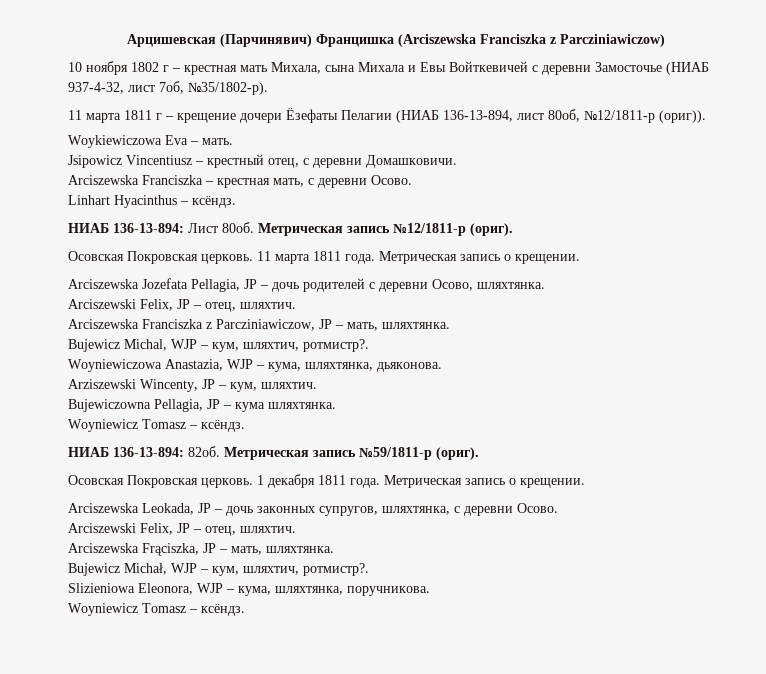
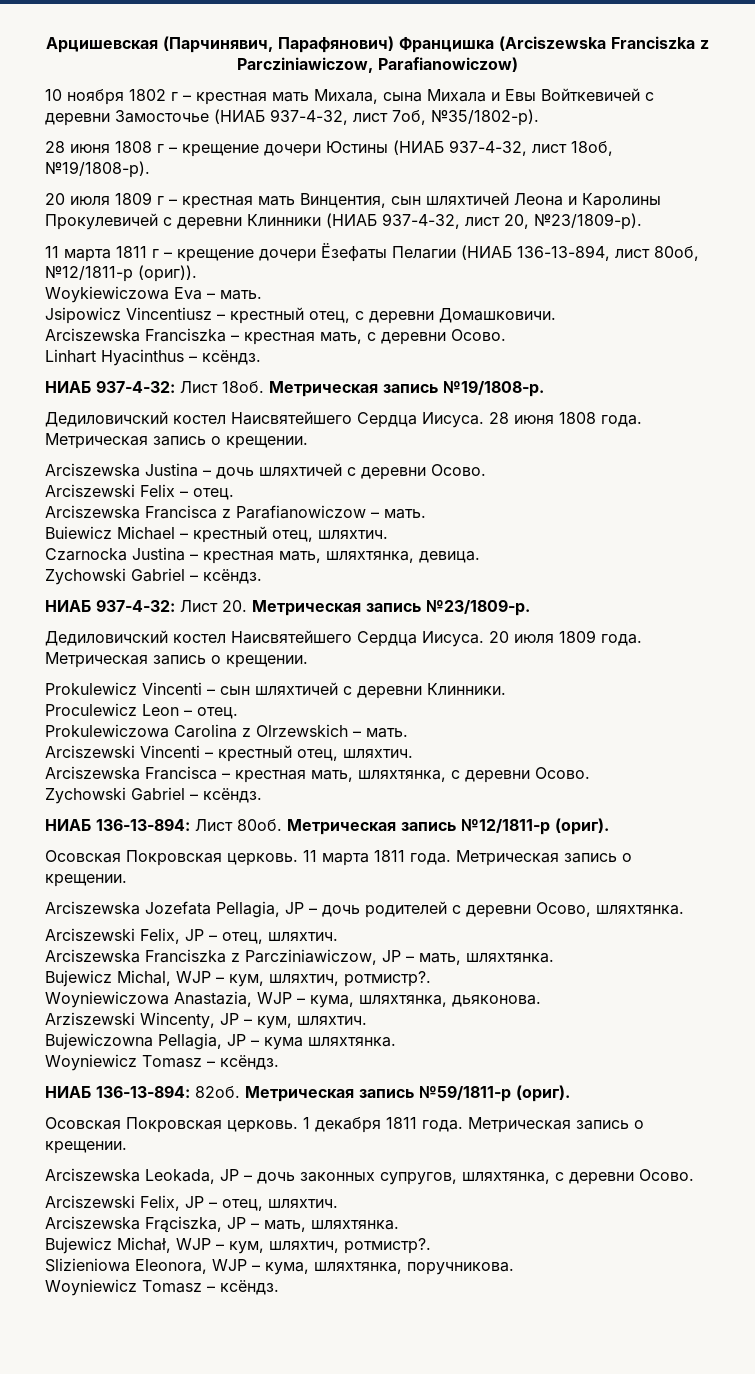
- Арцишевская (Парчинявич) Францишка (Arciszewska Franciszka z Parcziniawiczow)
+ Арцишевская (Парчинявич, Парафянович) Францишка (Arciszewska Franciszka z Parcziniawiczow, Parafianowiczow)
+ 28 июня 1808 г – крещение дочери Юстины (НИАБ 937-4-32, лист 18об, №19/1808-р).
+ 20 июля 1809 г – крестная мать Винцентия, сын шляхтичей Леона и Каролины Прокулевичей с деревни Клинники (НИАБ 937-4-32, лист 20, №23/1809-р).
+ НИАБ 937-4-32: Лист 18об. Метрическая запись №19/1808-р.
+ Дедиловичский костел Наисвятейшего Сердца Иисуса. 28 июня 1808 года. Метрическая запись о крещении.
+ Arciszewska Justina – дочь шляхтичей с деревни Осово.
+ Arciszewski Felix – отец.
+ Arciszewska Francisca z Parafianowiczow – мать.
+ Buiewicz Michael – крестный отец, шляхтич.
+ Czarnocka Justina – крестная мать, шляхтянка, девица.
+ Zychowski Gabriel – ксёндз.
+ НИАБ 937-4-32: Лист 20. Метрическая запись №23/1809-р.
+ Дедиловичский костел Наисвятейшего Сердца Иисуса. 20 июля 1809 года. Метрическая запись о крещении.
+ Prokulewicz Vincenti – сын шляхтичей с деревни Клинники.
+ Proculewicz Leon – отец.
+ Prokulewiczowa Carolina z Olrzewskich – мать.
+ Arciszewski Vincenti – крестный отец, шляхтич.
+ Arciszewska Francisca – крестная мать, шляхтянка, с деревни Осово.
+ Zychowski Gabriel – ксёндз.

